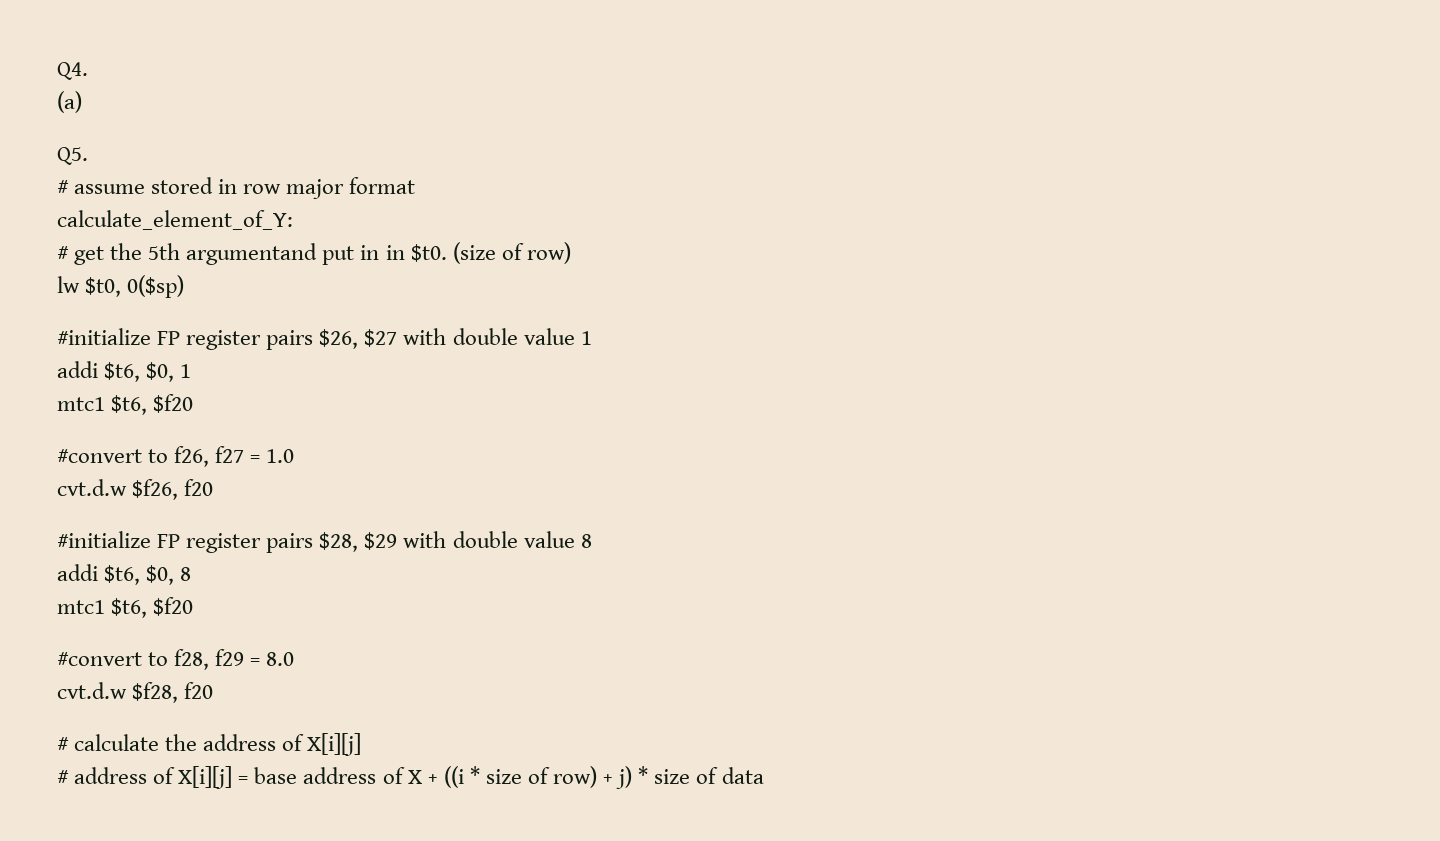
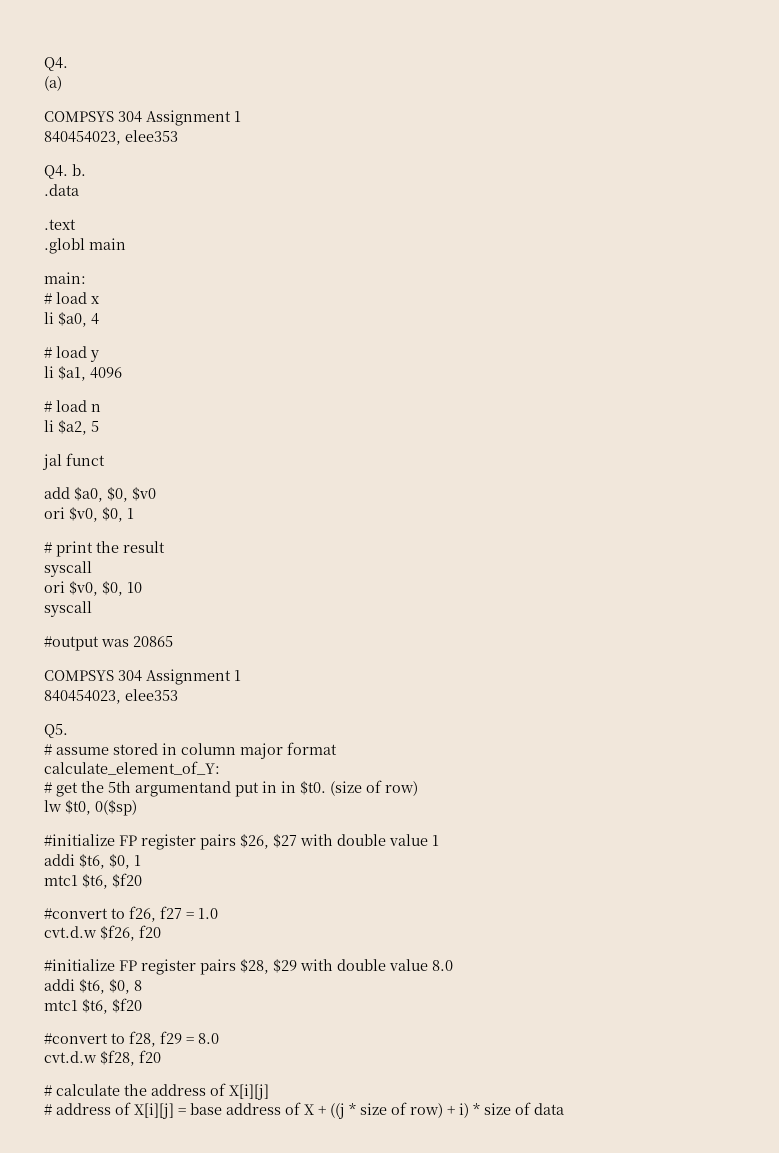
  (a)
+ COMPSYS 304 Assignment 1
+ 840454023, elee353
+ Q4. b.
+ .data
+ .text
+ .globl main
+ main:
+ # load x
+ li $a0, 4
+ # load y
+ li $a1, 4096
+ # load n
+ li $a2, 5
+ jal funct
+ add $a0, $0, $v0
+ ori $v0, $0, 1
+ # print the result
+ syscall
+ ori $v0, $0, 10
+ syscall
+ #output was 20865
+ COMPSYS 304 Assignment 1
+ 840454023, elee353
- # assume stored in row major format
+ # assume stored in column major format
- #initialize FP register pairs $28, $29 with double value 8
+ #initialize FP register pairs $28, $29 with double value 8.0
- # address of X[i][j] = base address of X + ((i * size of row) + j) * size of data
+ # address of X[i][j] = base address of X + ((j * size of row) + i) * size of data

